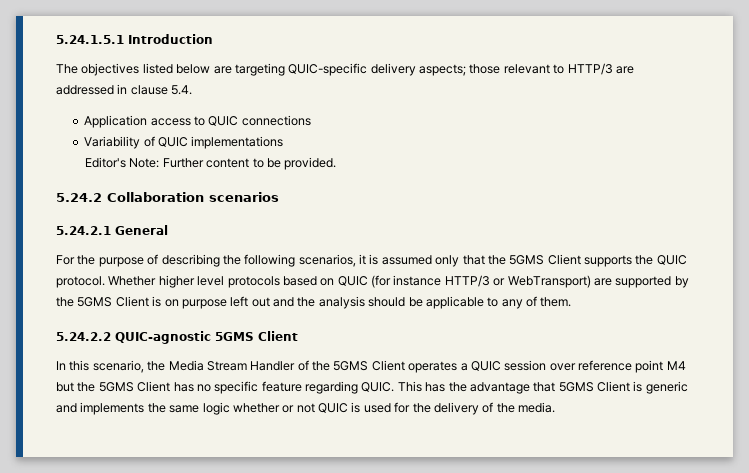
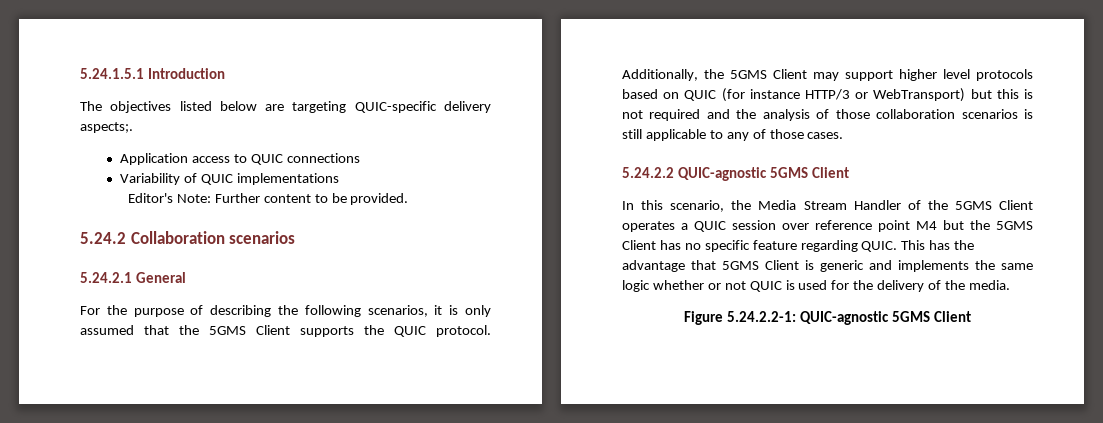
- The objectives listed below are targeting QUIC-specific delivery aspects; those relevant to HTTP/3 are addressed in clause 5.4.
+ The objectives listed below are targeting QUIC-specific delivery aspects;.
- For the purpose of describing the following scenarios, it is assumed only that the 5GMS Client supports the QUIC protocol.
+ For the purpose of describing the following scenarios, it is only assumed that the 5GMS Client supports the QUIC protocol.
- Whether higher level protocols based on QUIC (for instance HTTP/3 or WebTransport) are supported by the 5GMS Client is on purpose left out and the analysis should be applicable to any of them.
+ Additionally, the 5GMS Client may support higher level protocols based on QUIC (for instance HTTP/3 or WebTransport) but this is not required and the analysis of those collaboration scenarios is still applicable to any of those cases.
+ Figure 5.24.2.2-1: QUIC-agnostic 5GMS Client

